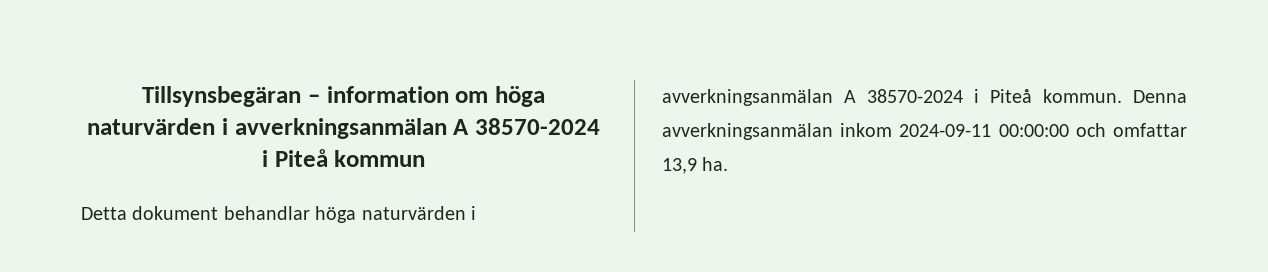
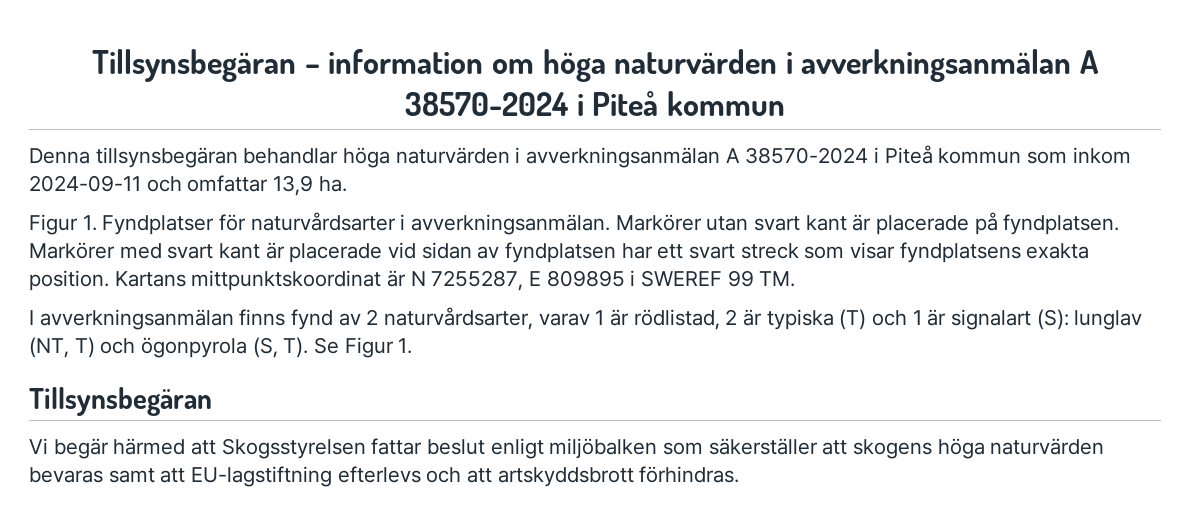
- Detta dokument behandlar höga naturvärden i avverkningsanmälan A 38570-2024 i Piteå kommun. Denna avverkningsanmälan inkom 2024-09-11 00:00:00 och omfattar 13,9 ha.
+ Denna tillsynsbegäran behandlar höga naturvärden i avverkningsanmälan A 38570-2024 i Piteå kommun som inkom 2024-09-11 och omfattar 13,9 ha.
+ Figur 1. Fyndplatser för naturvårdsarter i avverkningsanmälan. Markörer utan svart kant är placerade på fyndplatsen. Markörer med svart kant är placerade vid sidan av fyndplatsen har ett svart streck som visar fyndplatsens exakta position. Kartans mittpunktskoordinat är N 7255287, E 809895 i SWEREF 99 TM.
+ I avverkningsanmälan finns fynd av 2 naturvårdsarter, varav 1 är rödlistad, 2 är typiska (T) och 1 är signalart (S): lunglav (NT, T) och ögonpyrola (S, T). Se Figur 1.
+ Tillsynsbegäran
+ Vi begär härmed att Skogsstyrelsen fattar beslut enligt miljöbalken som säkerställer att skogens höga naturvärden bevaras samt att EU-lagstiftning efterlevs och att artskyddsbrott förhindras.

